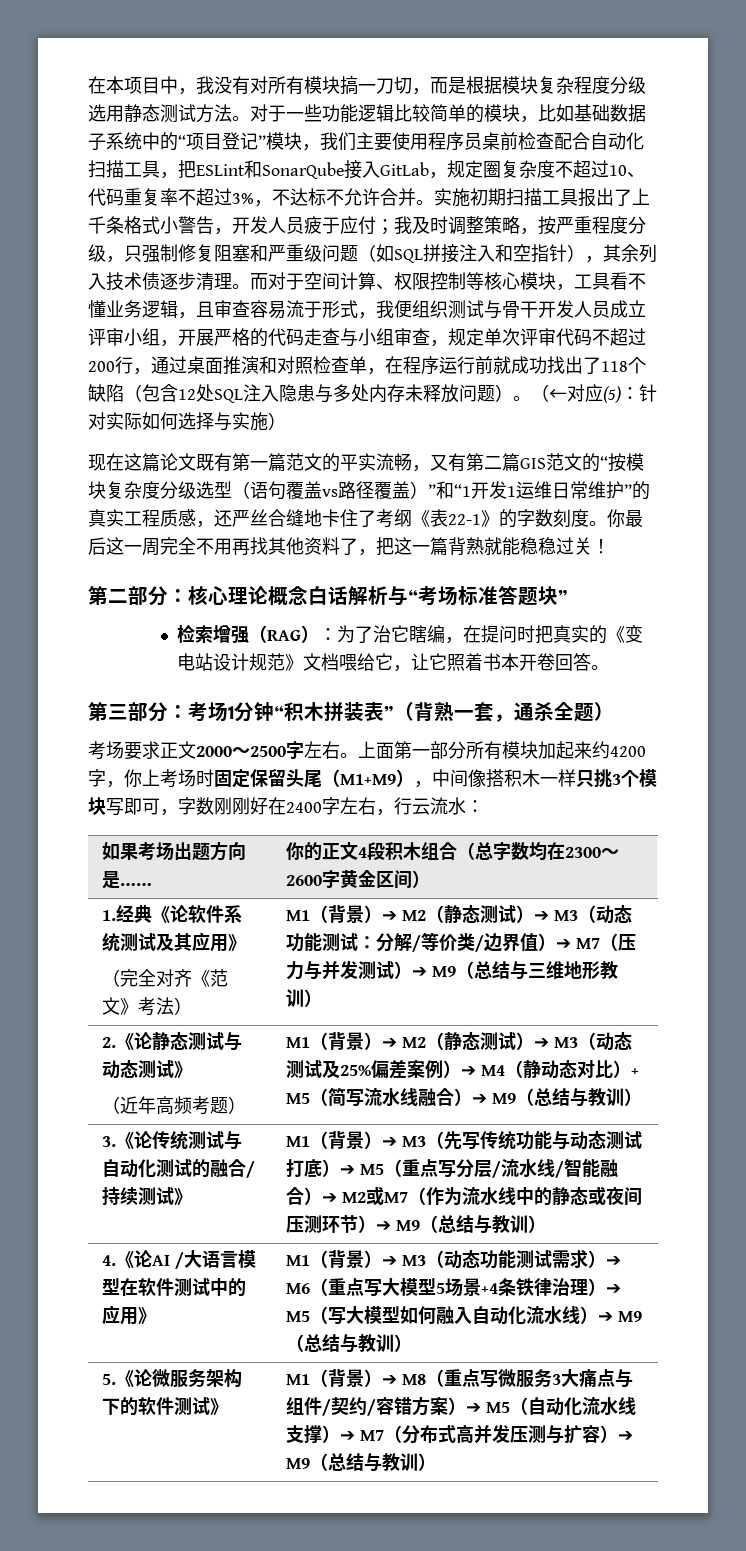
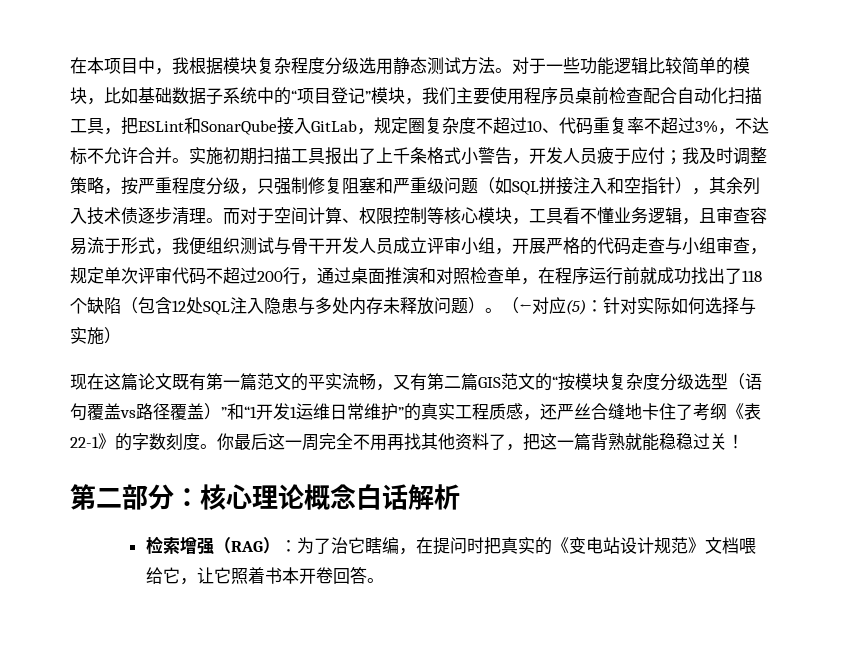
- 在本项目中，我没有对所有模块搞一刀切，而是根据模块复杂程度分级选用静态测试方法。
+ 在本项目中，我根据模块复杂程度分级选用静态测试方法。
- 第二部分：核心理论概念白话解析与“考场标准答题块”
+ 第二部分：核心理论概念白话解析
- 第三部分：考场1分钟“积木拼装表”（背熟一套，通杀全题）
- 考场要求正文2000～2500字左右。上面第一部分所有模块加起来约4200字，你上考场时固定保留头尾（M1+M9），中间像搭积木一样只挑3个模块写即可，字数刚刚好在2400字左右，行云流水：
- 如果考场出题方向是…… | 你的正文4段积木组合（总字数均在2300～2600字黄金区间）
- 1.经典《论软件系统测试及其应用》
- （完全对齐《范文》考法） | M1（背景）➔ M2（静态测试）➔ M3（动态功能测试：分解/等价类/边界值）➔ M7（压力与并发测试）➔ M9（总结与三维地形教训）
- 2.《论静态测试与动态测试》
- （近年高频考题） | M1（背景）➔ M2（静态测试）➔ M3（动态测试及25%偏差案例）➔ M4（静动态对比）+ M5（简写流水线融合）➔ M9（总结与教训）
- 3.《论传统测试与自动化测试的融合/持续测试》 | M1（背景）➔ M3（先写传统功能与动态测试打底）➔ M5（重点写分层/流水线/智能融合）➔ M2或M7（作为流水线中的静态或夜间压测环节）➔ M9（总结与教训）
- 4.《论AI /大语言模型在软件测试中的应用》 | M1（背景）➔ M3（动态功能测试需求）➔ M6（重点写大模型5场景+4条铁律治理）➔ M5（写大模型如何融入自动化流水线）➔ M9（总结与教训）
- 5.《论微服务架构下的软件测试》 | M1（背景）➔ M8（重点写微服务3大痛点与组件/契约/容错方案）➔ M5（自动化流水线支撑）➔ M7（分布式高并发压测与扩容）➔ M9（总结与教训）

